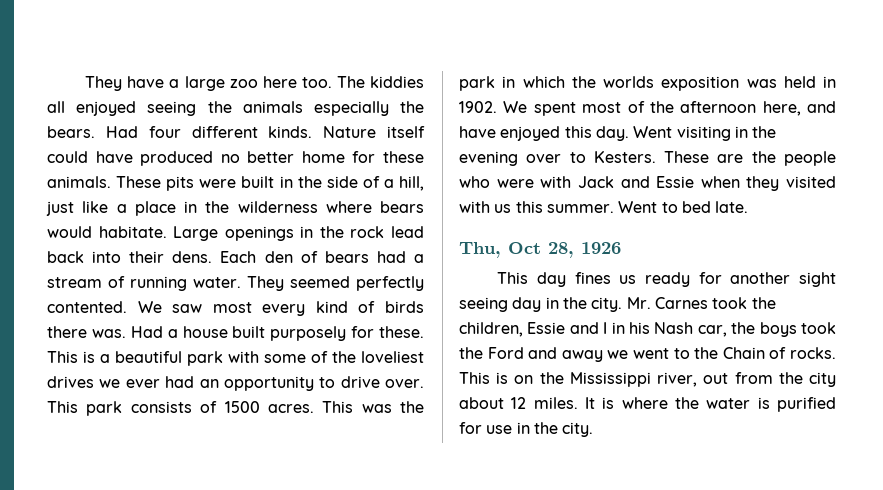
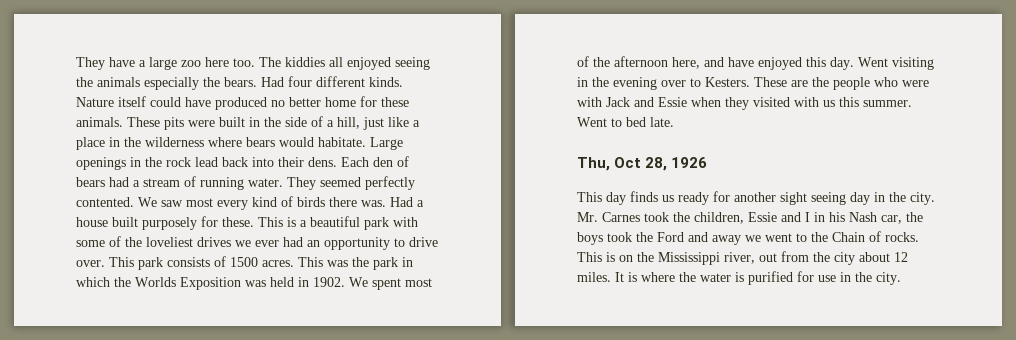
- This was the park in which the worlds exposition was held in 1902.
+ This was the park in which the Worlds Exposition was held in 1902.
- This day fines us ready for another sight seeing day in the city.
+ This day finds us ready for another sight seeing day in the city.

